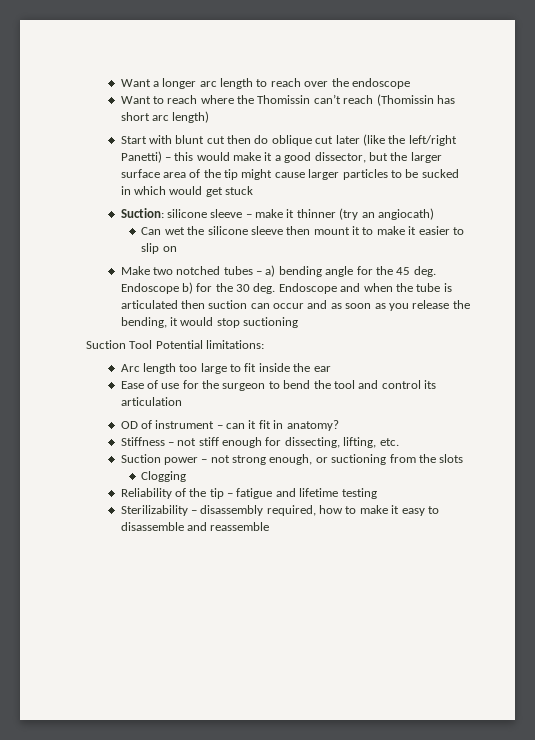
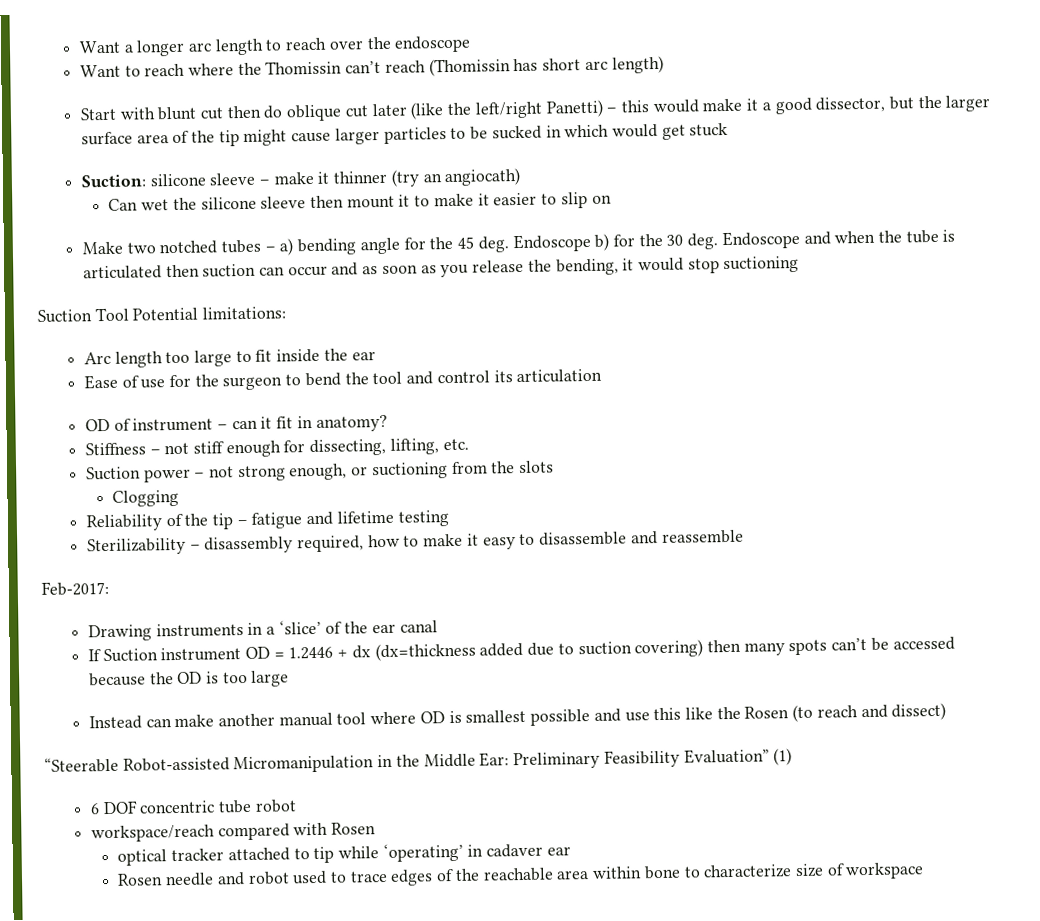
+ Feb-2017:
+ Drawing instruments in a ‘slice’ of the ear canal
+ If Suction instrument OD = 1.2446 + dx (dx=thickness added due to suction covering) then many spots can’t be accessed because the OD is too large
+ Instead can make another manual tool where OD is smallest possible and use this like the Rosen (to reach and dissect)
+ “Steerable Robot-assisted Micromanipulation in the Middle Ear: Preliminary Feasibility Evaluation” (1)
+ 6 DOF concentric tube robot
+ workspace/reach compared with Rosen
+ optical tracker attached to tip while ‘operating’ in cadaver ear
+ Rosen needle and robot used to trace edges of the reachable area within bone to characterize size of workspace

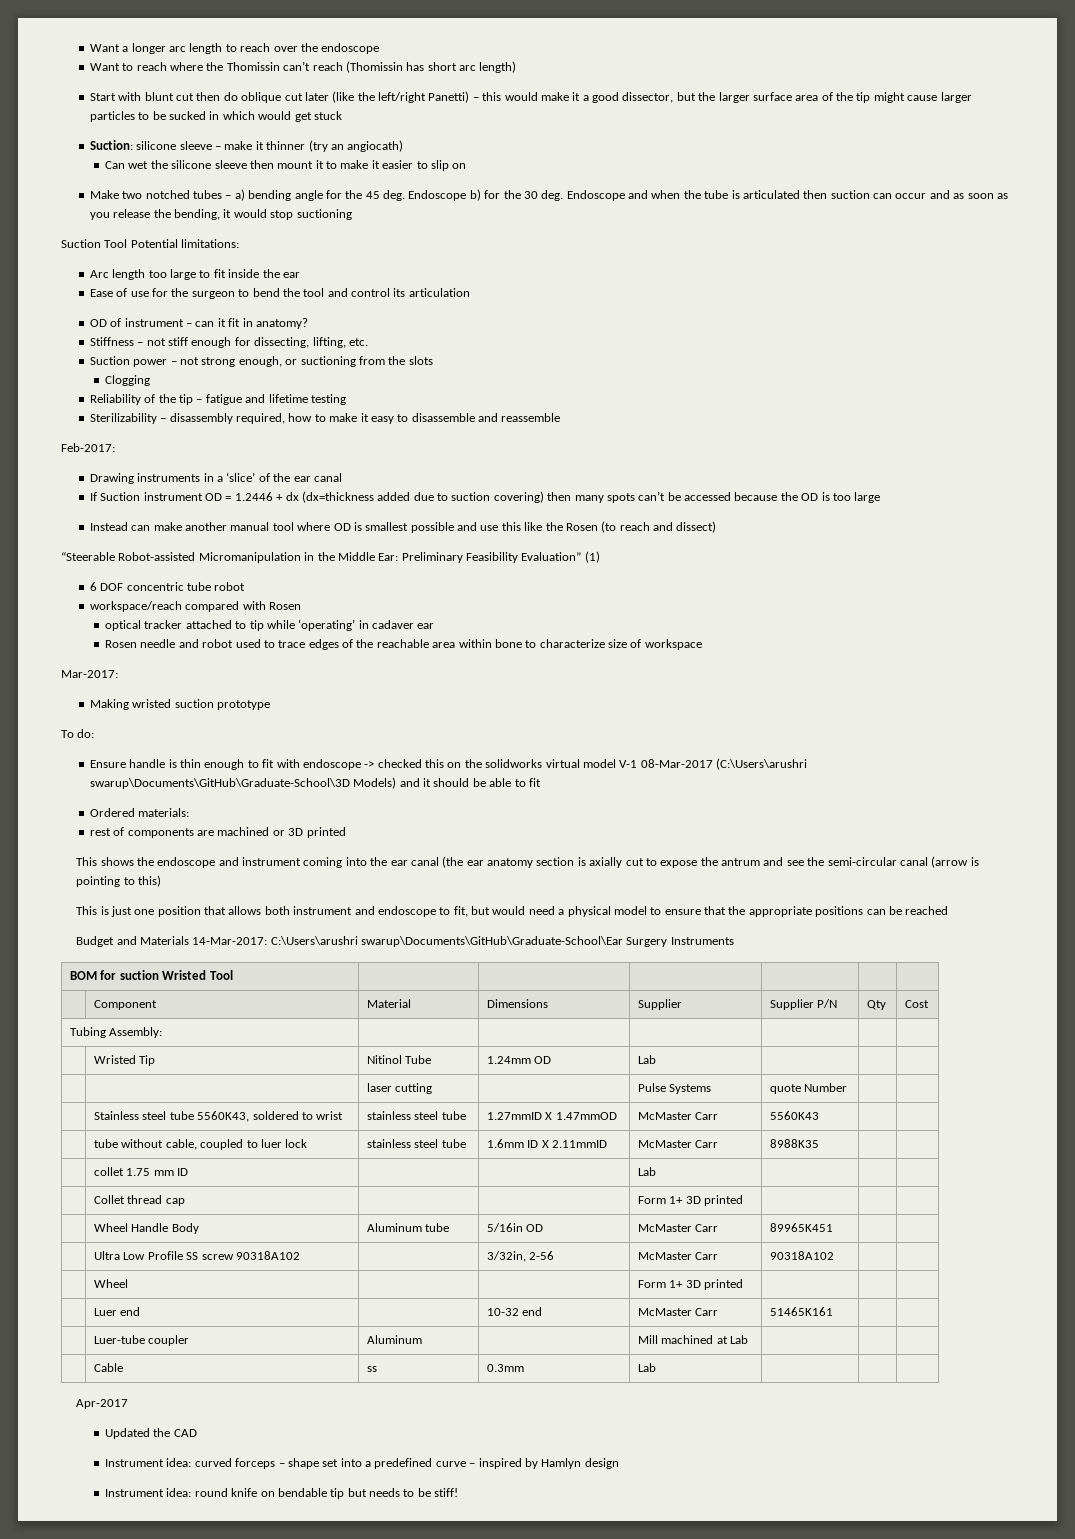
+ Mar-2017:
+ Making wristed suction prototype
+ To do:
+ Ensure handle is thin enough to fit with endoscope -> checked this on the solidworks virtual model V-1 08-Mar-2017 (C:\Users\arushri swarup\Documents\GitHub\Graduate-School\3D Models) and it should be able to fit
+ Ordered materials:
+ rest of components are machined or 3D printed
+ This shows the endoscope and instrument coming into the ear canal (the ear anatomy section is axially cut to expose the antrum and see the semi-circular canal (arrow is pointing to this)
+ This is just one position that allows both instrument and endoscope to fit, but would need a physical model to ensure that the appropriate positions can be reached
+ Budget and Materials 14-Mar-2017: C:\Users\arushri swarup\Documents\GitHub\Graduate-School\Ear Surgery Instruments
+ BOM for suction Wristed Tool | | | | | |
+ | Component | Material | Dimensions | Supplier | Supplier P/N | Qty | Cost
+ Tubing Assembly: | | | | | |
+ | Wristed Tip | Nitinol Tube | 1.24mm OD | Lab | | |
+ | | laser cutting | | Pulse Systems | quote Number | |
+ | Stainless steel tube 5560K43, soldered to wrist | stainless steel tube | 1.27mmID X 1.47mmOD | McMaster Carr | 5560K43 | |
+ | tube without cable, coupled to luer lock | stainless steel tube | 1.6mm ID X 2.11mmID | McMaster Carr | 8988K35 | |
+ | collet 1.75 mm ID | | | Lab | | |
+ | Collet thread cap | | | Form 1+ 3D printed | | |
+ | Wheel Handle Body | Aluminum tube | 5/16in OD | McMaster Carr | 89965K451 | |
+ | Ultra Low Profile SS screw 90318A102 | | 3/32in, 2-56 | McMaster Carr | 90318A102 | |
+ | Wheel | | | Form 1+ 3D printed | | |
+ | Luer end | | 10-32 end | McMaster Carr | 51465K161 | |
+ | Luer-tube coupler | Aluminum | | Mill machined at Lab | | |
+ | Cable | ss | 0.3mm | Lab | | |
+ Apr-2017
+ Updated the CAD
+ Instrument idea: curved forceps – shape set into a predefined curve – inspired by Hamlyn design
+ Instrument idea: round knife on bendable tip but needs to be stiff!

